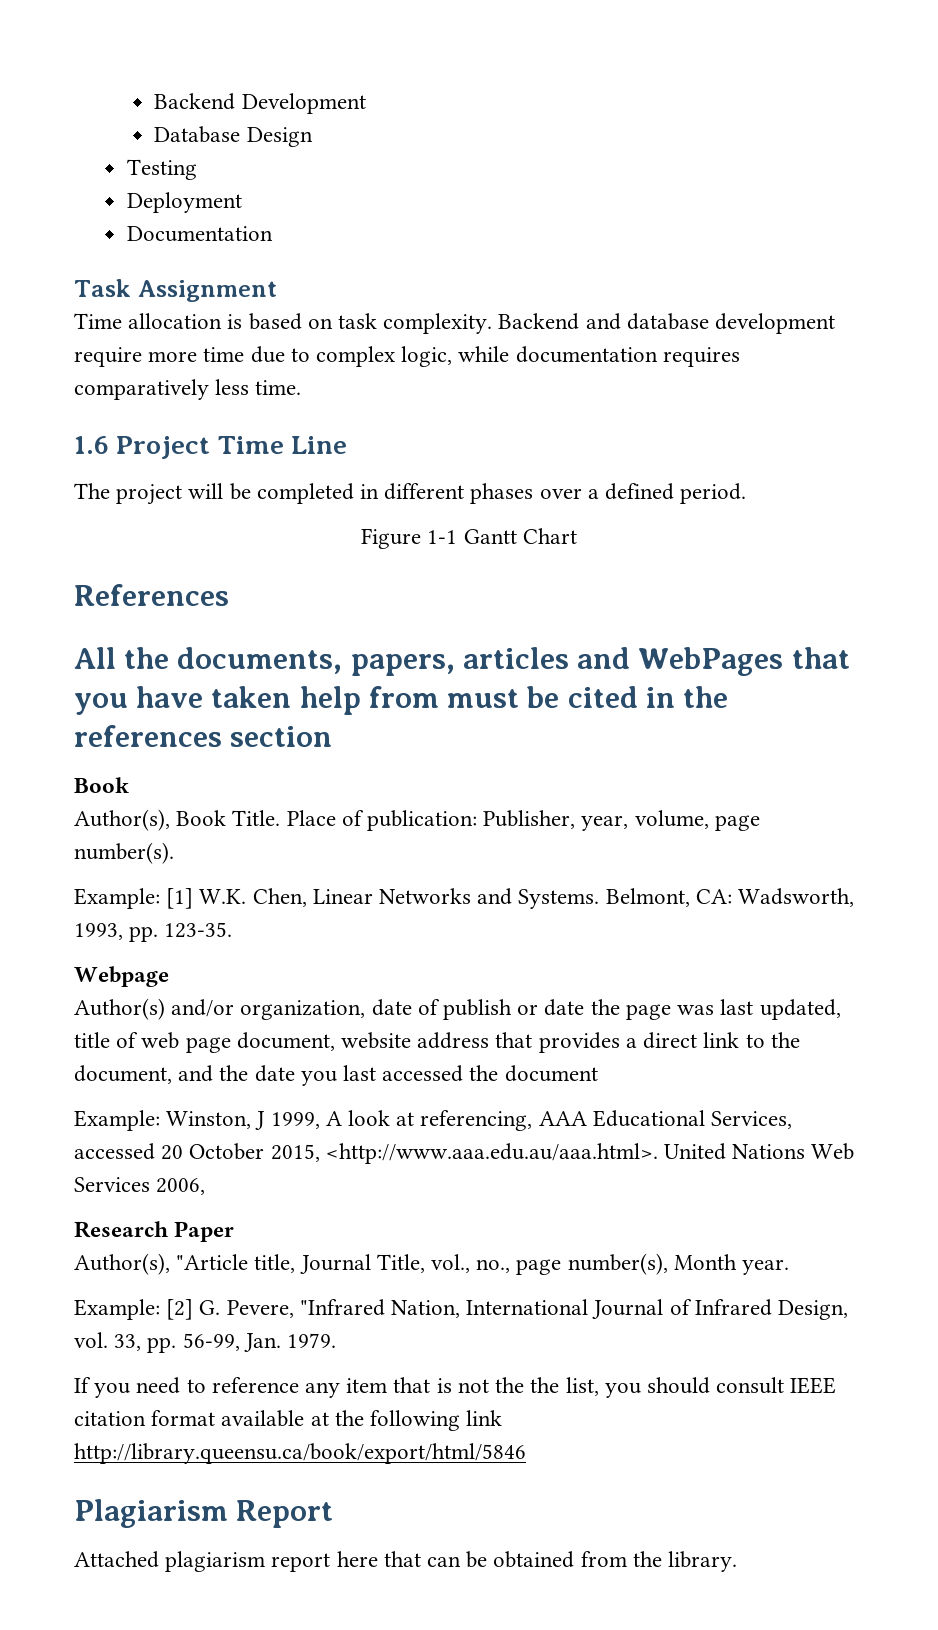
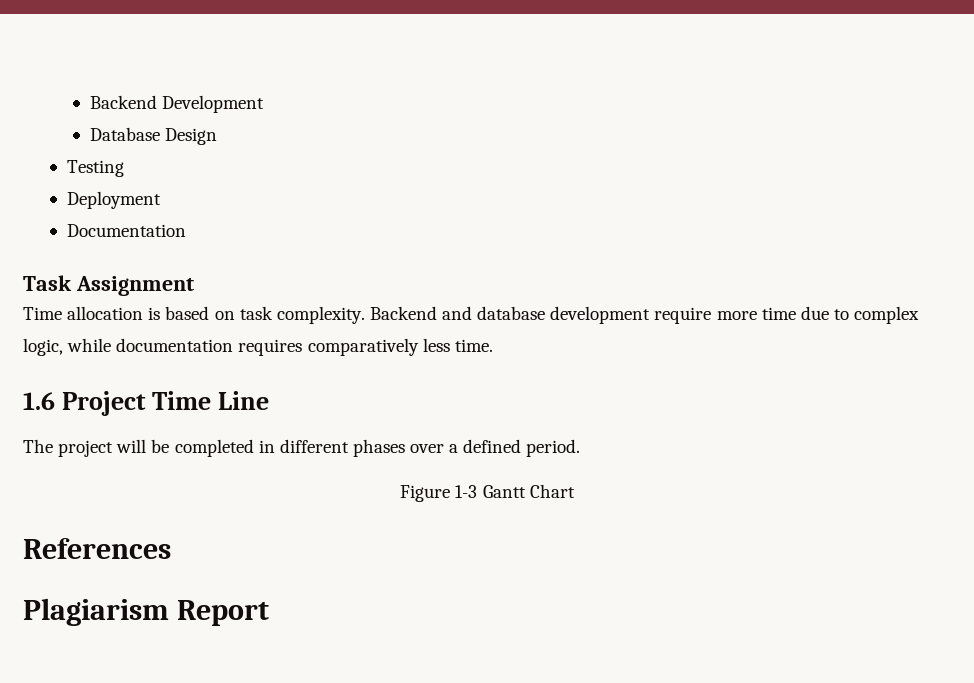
- Figure 1-1 Gantt Chart
+ Figure 1-3 Gantt Chart
- All the documents, papers, articles and WebPages that you have taken help from must be cited in the references section
- Book
- Author(s), Book Title. Place of publication: Publisher, year, volume, page number(s).
- Example: [1] W.K. Chen, Linear Networks and Systems. Belmont, CA: Wadsworth, 1993, pp. 123-35.
- Webpage
- Author(s) and/or organization, date of publish or date the page was last updated, title of web page document, website address that provides a direct link to the document, and the date you last accessed the document
- Example: Winston, J 1999, A look at referencing, AAA Educational Services, accessed 20 October 2015, <http://www.aaa.edu.au/aaa.html>. United Nations Web Services 2006,
- Research Paper
- Author(s), "Article title, Journal Title, vol., no., page number(s), Month year.
- Example: [2] G. Pevere, "Infrared Nation, International Journal of Infrared Design, vol. 33, pp. 56-99, Jan. 1979.
- If you need to reference any item that is not the the list, you should consult IEEE citation format available at the following link http://library.queensu.ca/book/export/html/5846
  Plagiarism Report
- Attached plagiarism report here that can be obtained from the library.

